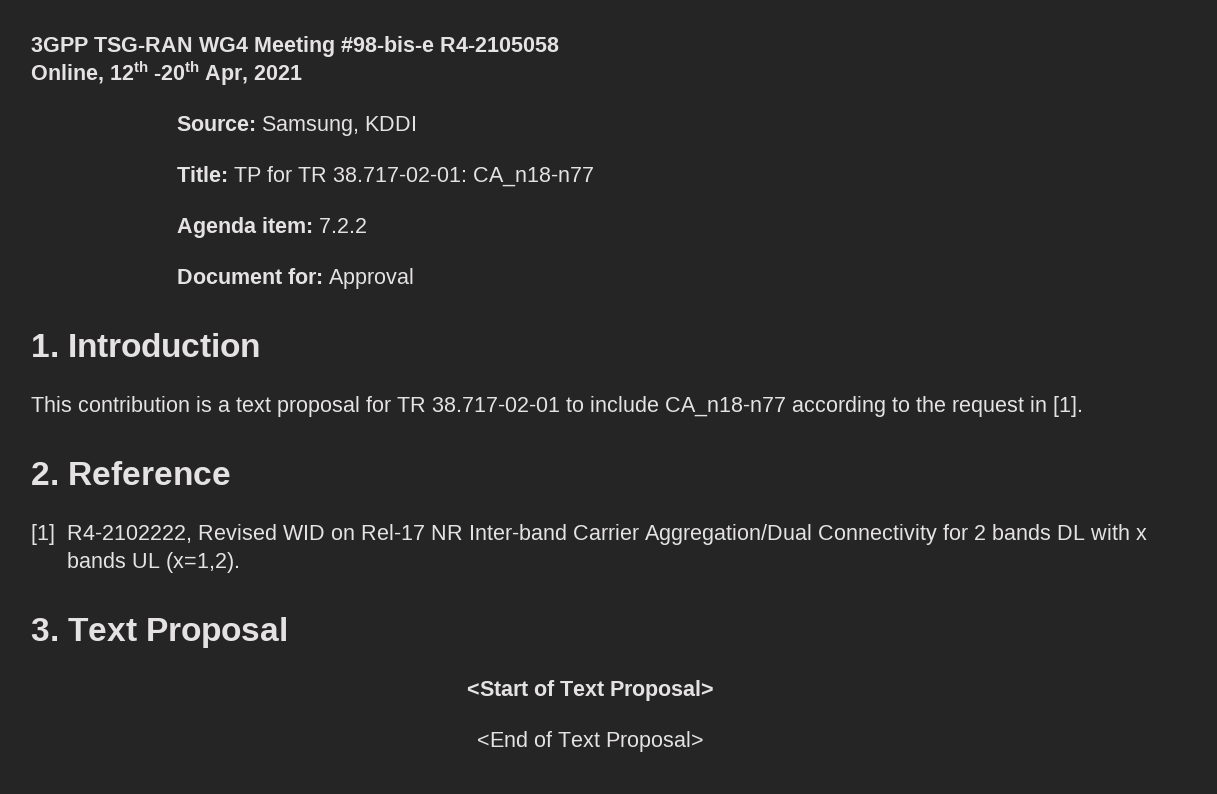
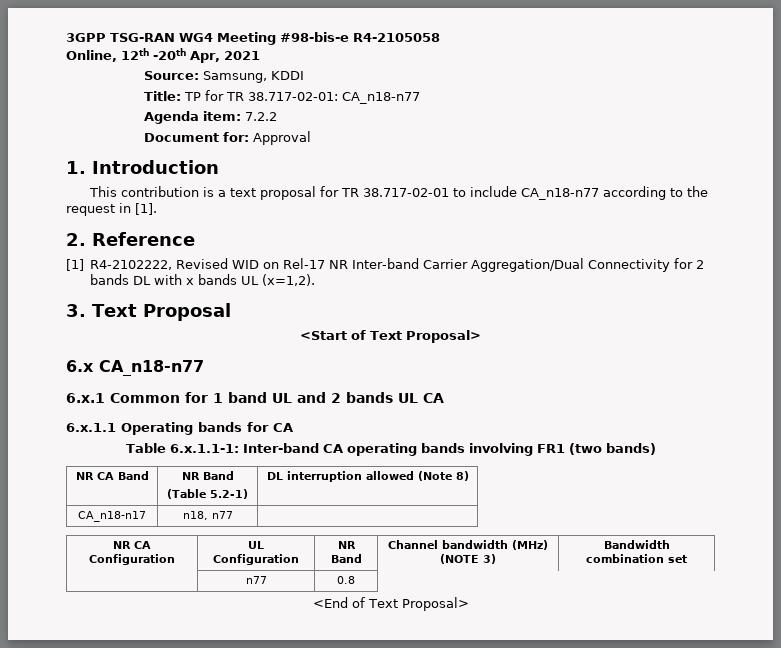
+ 6.x CA_n18-n77
+ 6.x.1 Common for 1 band UL and 2 bands UL CA
+ 6.x.1.1 Operating bands for CA
+ Table 6.x.1.1-1: Inter-band CA operating bands involving FR1 (two bands)
+ NR CA Band | NR Band
+ (Table 5.2-1) | DL interruption allowed (Note 8)
+ CA_n18-n17 | n18, n77 |
+ NR CA Configuration | UL Configuration | NR Band | Channel bandwidth (MHz) (NOTE 3) | Bandwidth combination set
+ | n77 | 0.8

